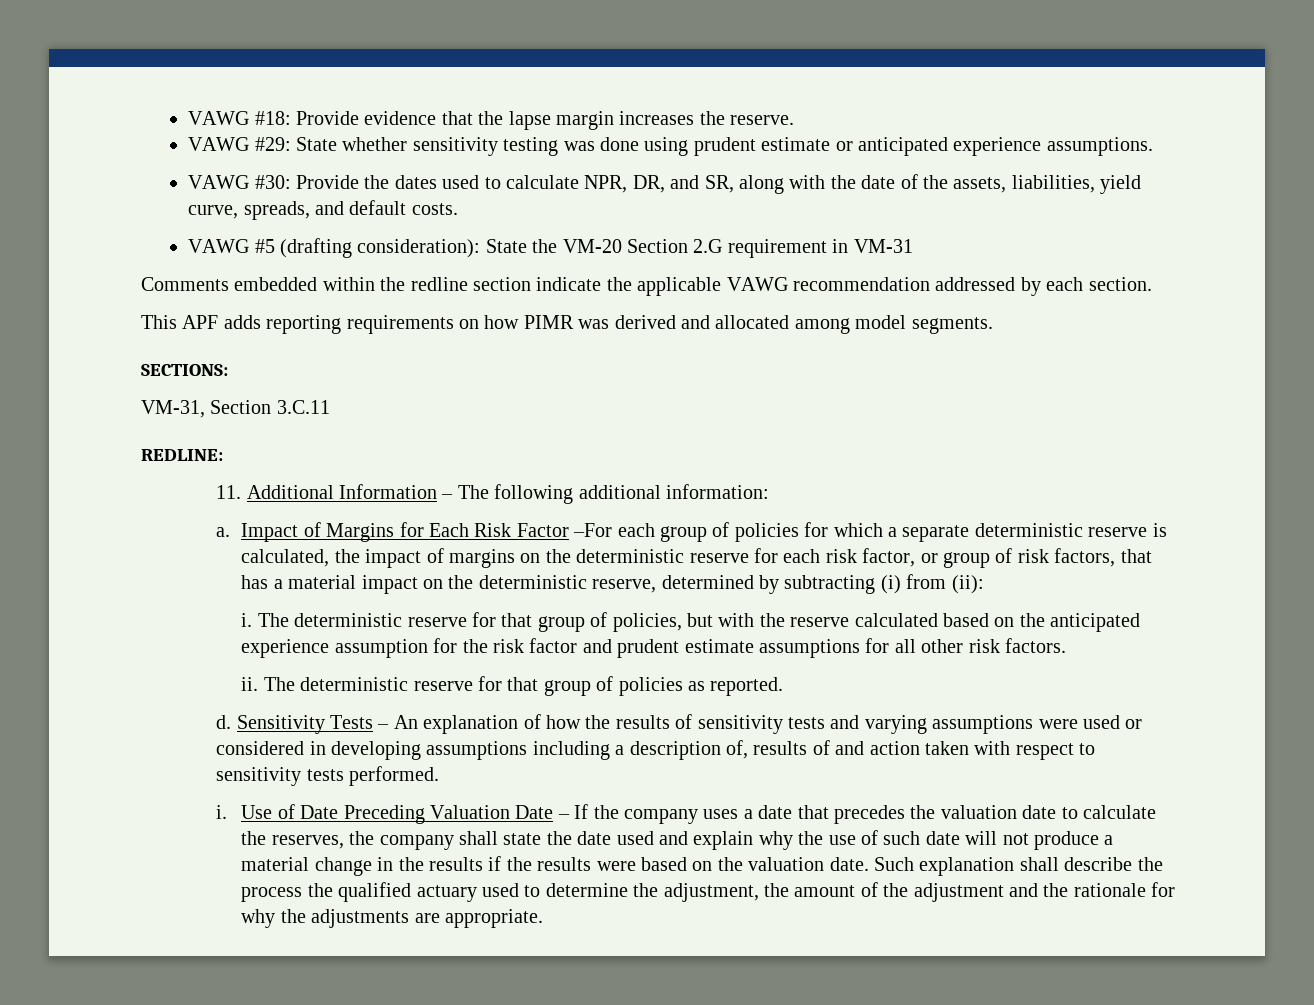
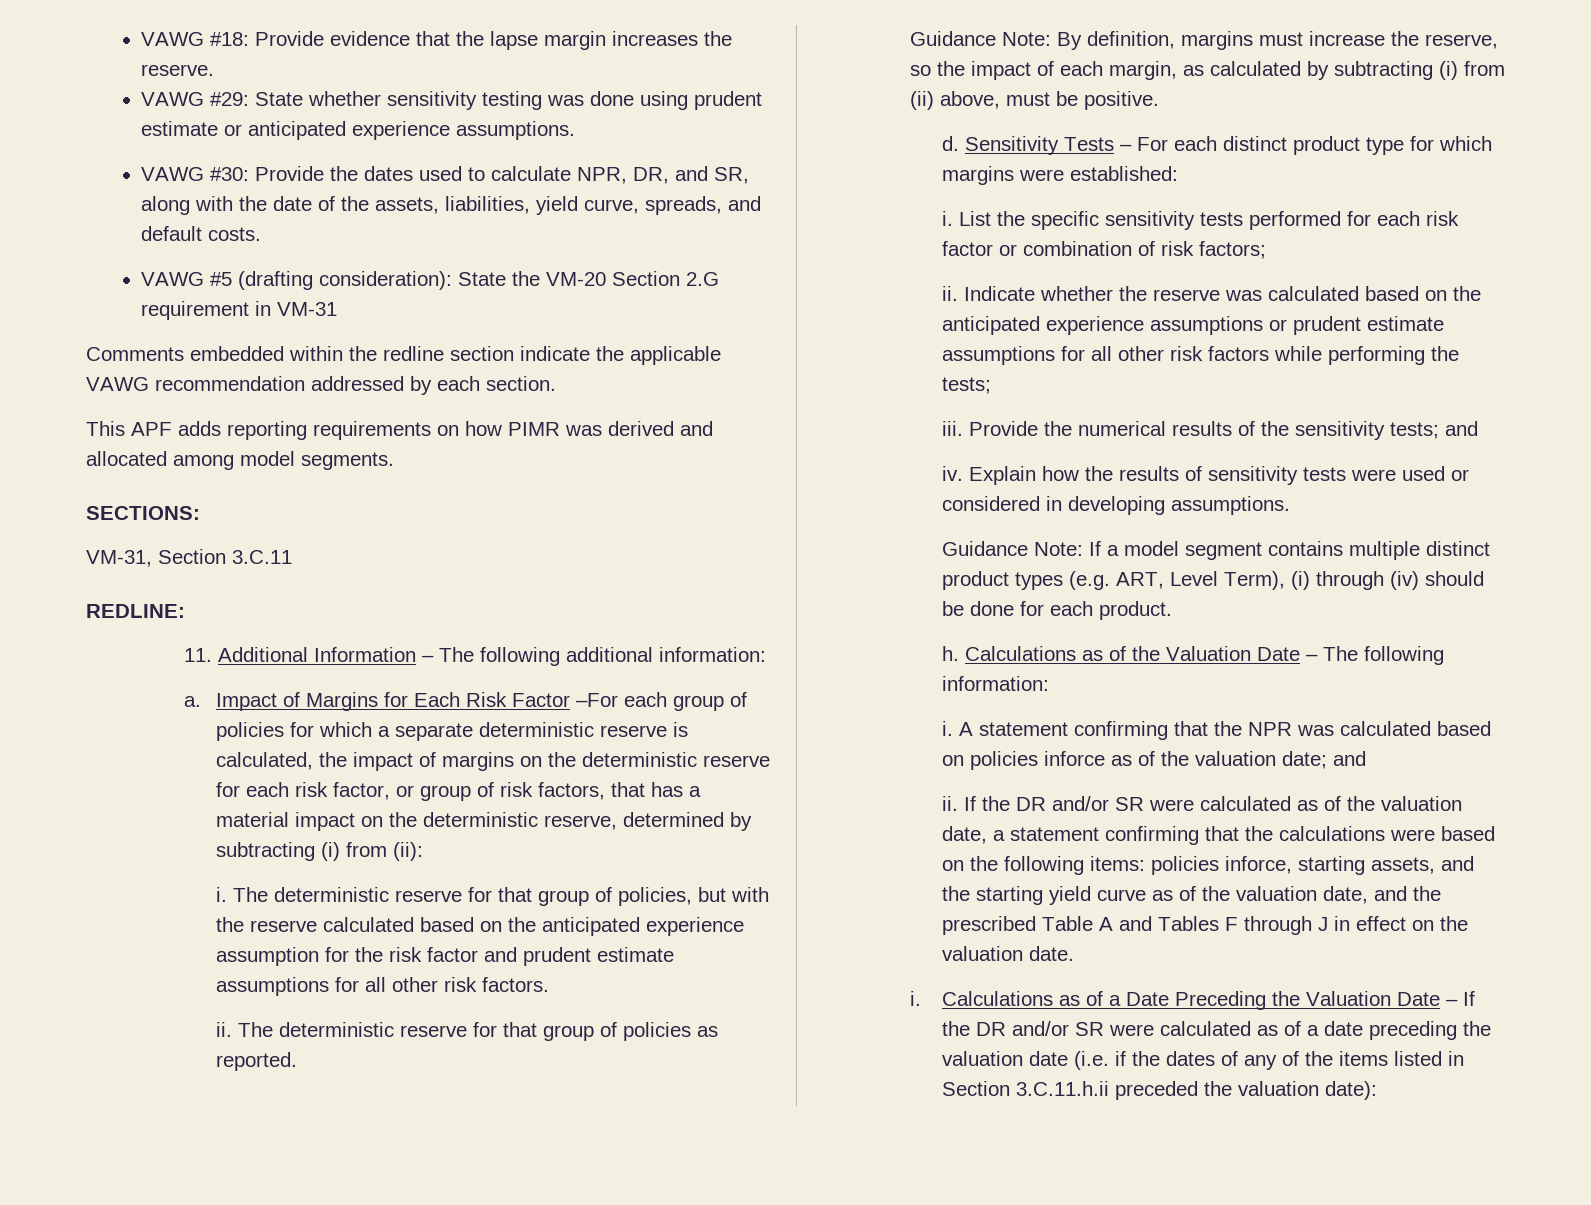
- d. Sensitivity Tests – An explanation of how the results of sensitivity tests and varying assumptions were used or considered in developing assumptions including a description of, results of and action taken with respect to sensitivity tests performed.
- i. Use of Date Preceding Valuation Date – If the company uses a date that precedes the valuation date to calculate the reserves, the company shall state the date used and explain why the use of such date will not produce a material change in the results if the results were based on the valuation date. Such explanation shall describe the process the qualified actuary used to determine the adjustment, the amount of the adjustment and the rationale for why the adjustments are appropriate.
+ Guidance Note: By definition, margins must increase the reserve, so the impact of each margin, as calculated by subtracting (i) from (ii) above, must be positive.
+ d. Sensitivity Tests – For each distinct product type for which margins were established:
+ i. List the specific sensitivity tests performed for each risk factor or combination of risk factors;
+ ii. Indicate whether the reserve was calculated based on the anticipated experience assumptions or prudent estimate assumptions for all other risk factors while performing the tests;
+ iii. Provide the numerical results of the sensitivity tests; and
+ iv. Explain how the results of sensitivity tests were used or considered in developing assumptions.
+ Guidance Note: If a model segment contains multiple distinct product types (e.g. ART, Level Term), (i) through (iv) should be done for each product.
+ h. Calculations as of the Valuation Date – The following information:
+ i. A statement confirming that the NPR was calculated based on policies inforce as of the valuation date; and
+ ii. If the DR and/or SR were calculated as of the valuation date, a statement confirming that the calculations were based on the following items: policies inforce, starting assets, and the starting yield curve as of the valuation date, and the prescribed Table A and Tables F through J in effect on the valuation date.
+ i. Calculations as of a Date Preceding the Valuation Date – If the DR and/or SR were calculated as of a date preceding the valuation date (i.e. if the dates of any of the items listed in Section 3.C.11.h.ii preceded the valuation date):

